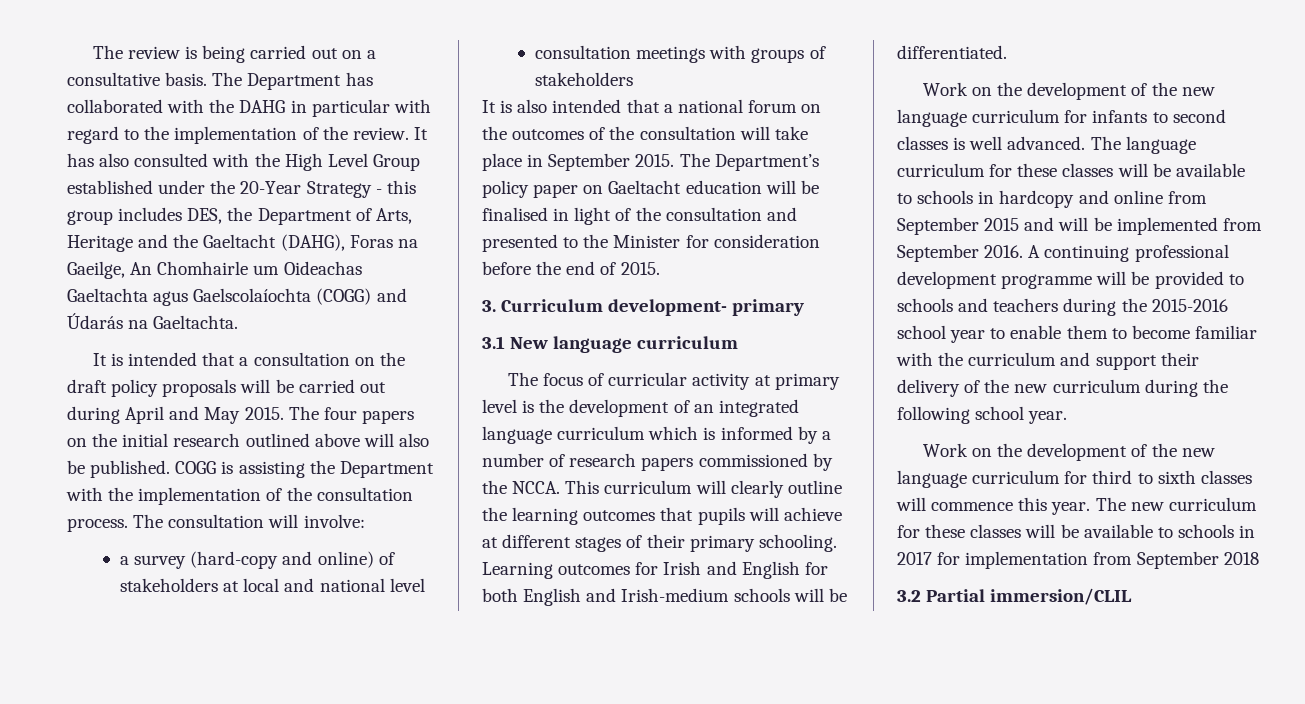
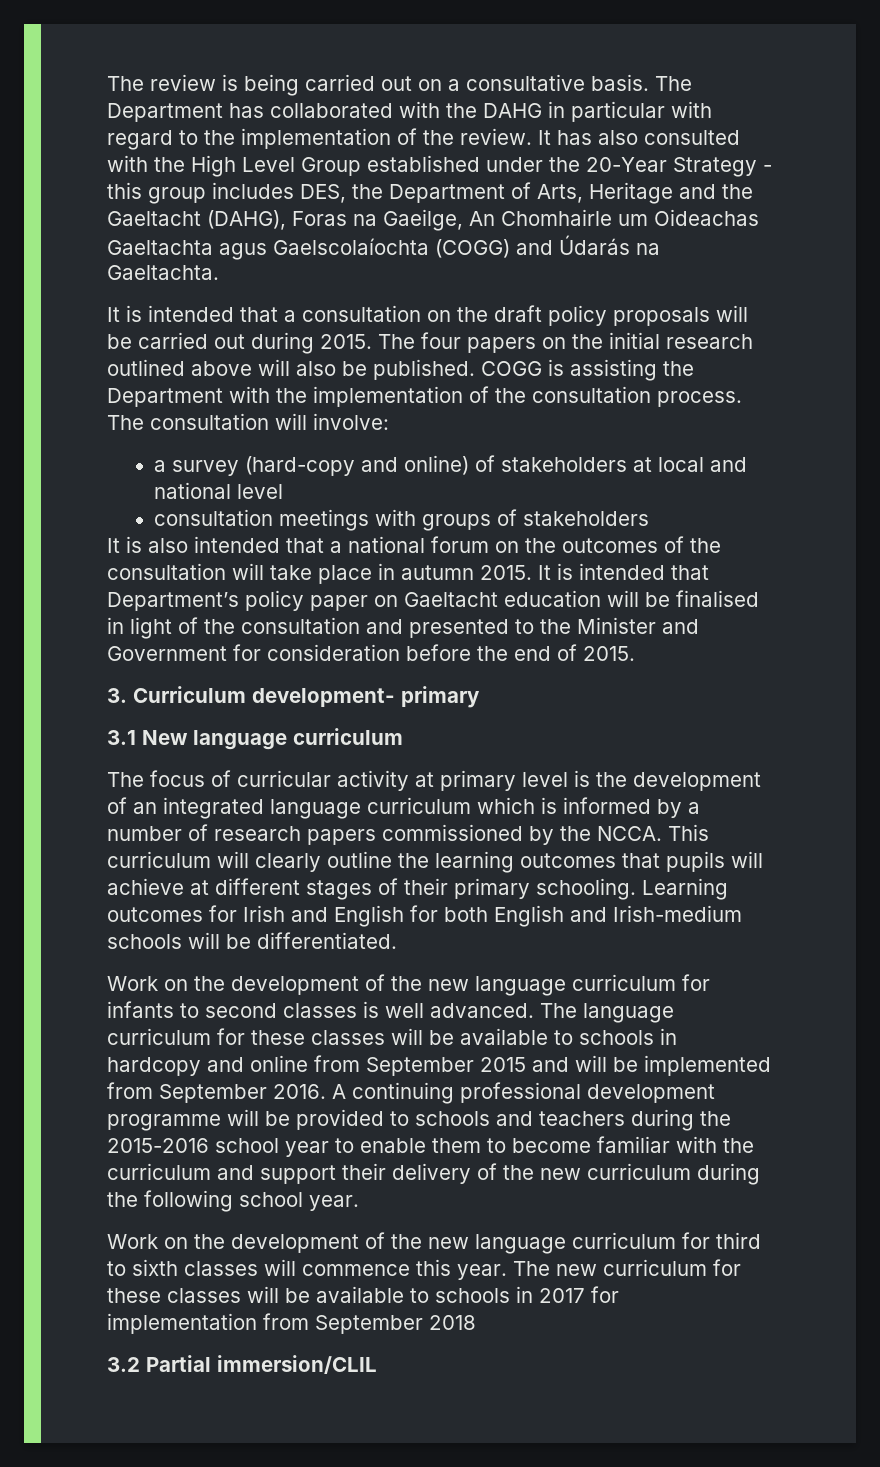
- It is intended that a consultation on the draft policy proposals will be carried out during April and May 2015.
+ It is intended that a consultation on the draft policy proposals will be carried out during 2015.
- It is also intended that a national forum on the outcomes of the consultation will take place in September 2015. The Department’s policy paper on Gaeltacht education will be finalised in light of the consultation and presented to the Minister for consideration before the end of 2015.
+ It is also intended that a national forum on the outcomes of the consultation will take place in autumn 2015. It is intended that Department’s policy paper on Gaeltacht education will be finalised in light of the consultation and presented to the Minister and Government for consideration before the end of 2015.

